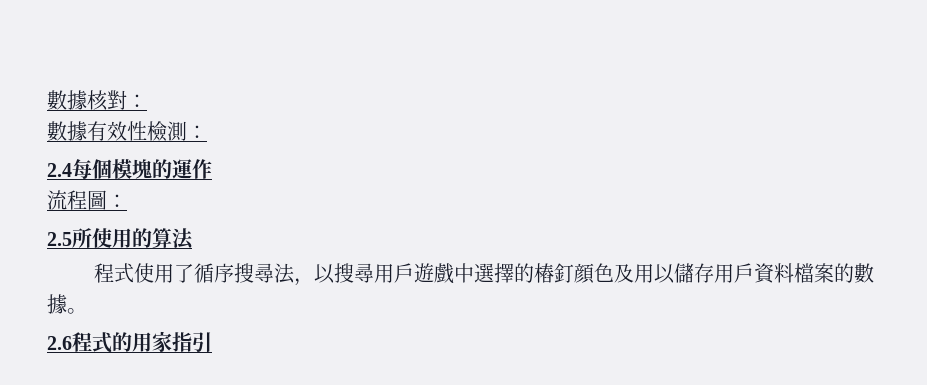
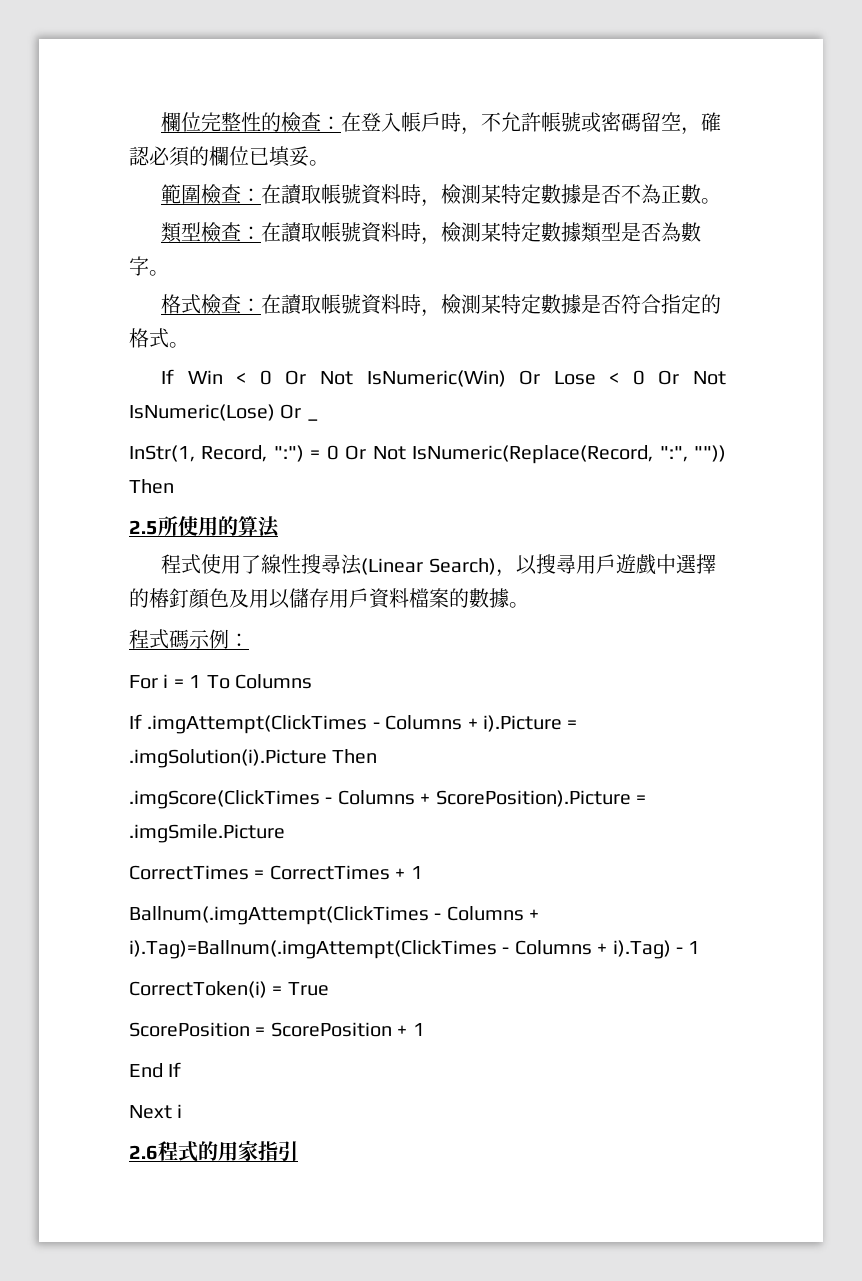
- 數據核對：
- 數據有效性檢測：
- 2.4每個模塊的運作
- 流程圖：
+ 欄位完整性的檢查：在登入帳戶時，不允許帳號或密碼留空，確認必須的欄位已填妥。
+ 範圍檢查：在讀取帳號資料時，檢測某特定數據是否不為正數。
+ 類型檢查：在讀取帳號資料時，檢測某特定數據類型是否為數字。
+ 格式檢查：在讀取帳號資料時，檢測某特定數據是否符合指定的格式。
+ If Win < 0 Or Not IsNumeric(Win) Or Lose < 0 Or Not IsNumeric(Lose) Or _
+ InStr(1, Record, ":") = 0 Or Not IsNumeric(Replace(Record, ":", "")) Then
- 程式使用了循序搜尋法，以搜尋用戶遊戲中選擇的樁釘顔色及用以儲存用戶資料檔案的數據。
+ 程式使用了線性搜尋法(Linear Search)，以搜尋用戶遊戲中選擇的樁釘顔色及用以儲存用戶資料檔案的數據。
+ 程式碼示例：
+ For i = 1 To Columns
+ If .imgAttempt(ClickTimes - Columns + i).Picture = .imgSolution(i).Picture Then
+ .imgScore(ClickTimes - Columns + ScorePosition).Picture = .imgSmile.Picture
+ CorrectTimes = CorrectTimes + 1
+ Ballnum(.imgAttempt(ClickTimes - Columns + i).Tag)=Ballnum(.imgAttempt(ClickTimes - Columns + i).Tag) - 1
+ CorrectToken(i) = True
+ ScorePosition = ScorePosition + 1
+ End If
+ Next i

